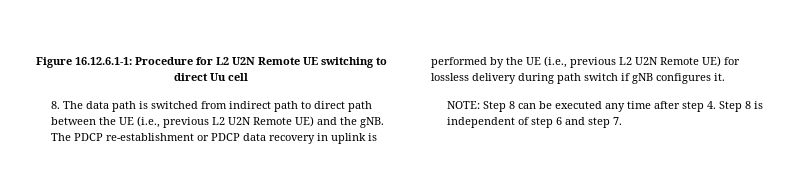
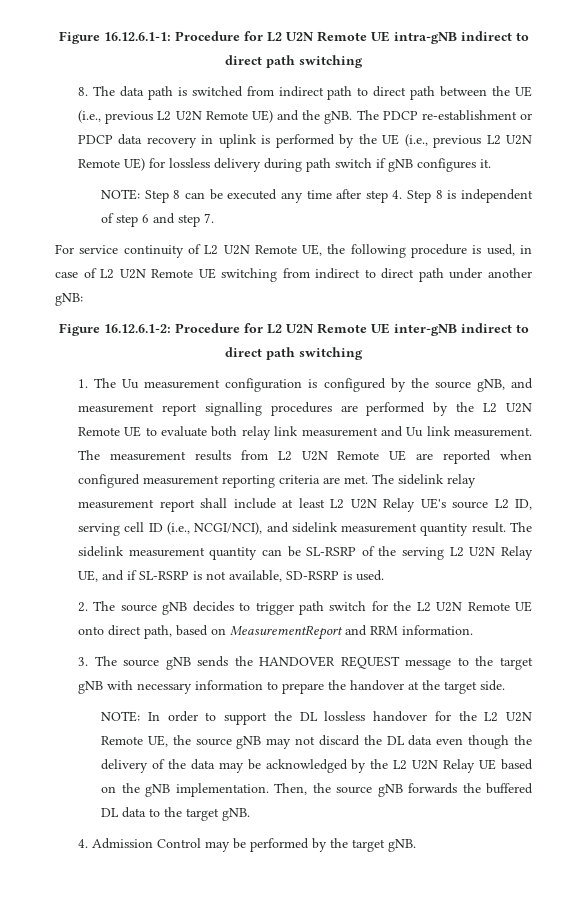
- Figure 16.12.6.1-1: Procedure for L2 U2N Remote UE switching to direct Uu cell
+ Figure 16.12.6.1-1: Procedure for L2 U2N Remote UE intra-gNB indirect to direct path switching
+ For service continuity of L2 U2N Remote UE, the following procedure is used, in case of L2 U2N Remote UE switching from indirect to direct path under another gNB:
+ Figure 16.12.6.1-2: Procedure for L2 U2N Remote UE inter-gNB indirect to direct path switching
+ 1. The Uu measurement configuration is configured by the source gNB, and measurement report signalling procedures are performed by the L2 U2N Remote UE to evaluate both relay link measurement and Uu link measurement. The measurement results from L2 U2N Remote UE are reported when configured measurement reporting criteria are met. The sidelink relay measurement report shall include at least L2 U2N Relay UE's source L2 ID, serving cell ID (i.e., NCGI/NCI), and sidelink measurement quantity result. The sidelink measurement quantity can be SL-RSRP of the serving L2 U2N Relay UE, and if SL-RSRP is not available, SD-RSRP is used.
+ 2. The source gNB decides to trigger path switch for the L2 U2N Remote UE onto direct path, based on MeasurementReport and RRM information.
+ 3. The source gNB sends the HANDOVER REQUEST message to the target gNB with necessary information to prepare the handover at the target side.
+ NOTE: In order to support the DL lossless handover for the L2 U2N Remote UE, the source gNB may not discard the DL data even though the delivery of the data may be acknowledged by the L2 U2N Relay UE based on the gNB implementation. Then, the source gNB forwards the buffered DL data to the target gNB.
+ 4. Admission Control may be performed by the target gNB.

